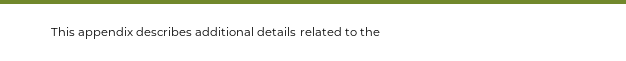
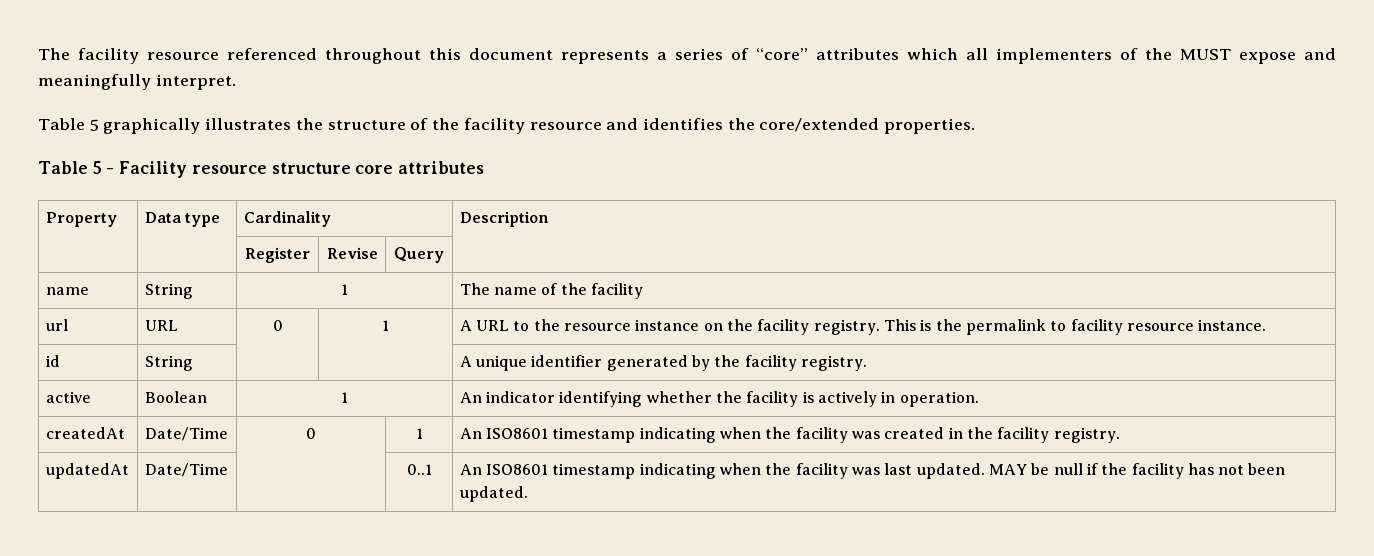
- This appendix describes additional details related to the
+ The facility resource referenced throughout this document represents a series of “core” attributes which all implementers of the MUST expose and meaningfully interpret.
+ Table 5 graphically illustrates the structure of the facility resource and identifies the core/extended properties.
+ Table 5 - Facility resource structure core attributes
+ Property | Data type | Cardinality | Description
+ | | Register | Revise | Query |
+ name | String | 1 | The name of the facility
+ url | URL | 0 | 1 | A URL to the resource instance on the facility registry. This is the permalink to facility resource instance.
+ id | String | | | A unique identifier generated by the facility registry.
+ active | Boolean | 1 | An indicator identifying whether the facility is actively in operation.
+ createdAt | Date/Time | 0 | 1 | An ISO8601 timestamp indicating when the facility was created in the facility registry.
+ updatedAt | Date/Time | | 0..1 | An ISO8601 timestamp indicating when the facility was last updated. MAY be null if the facility has not been updated.

